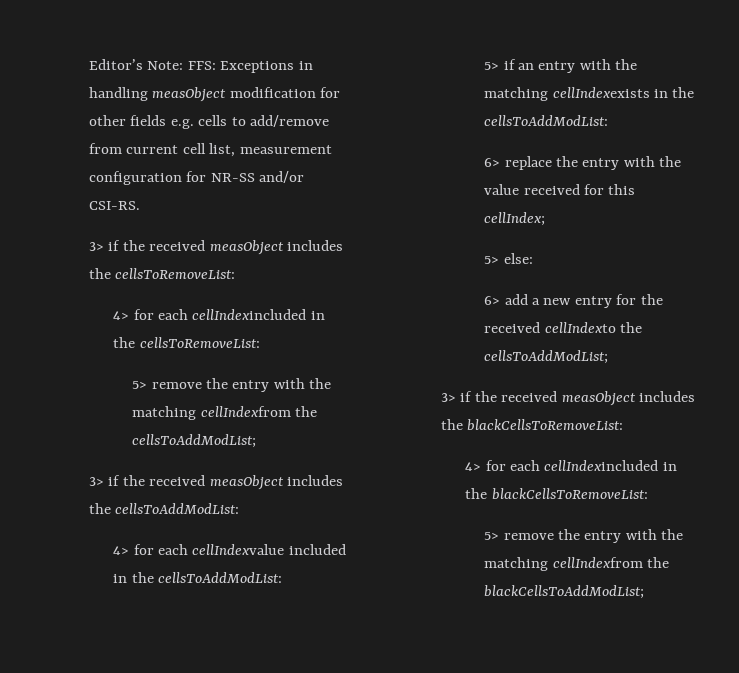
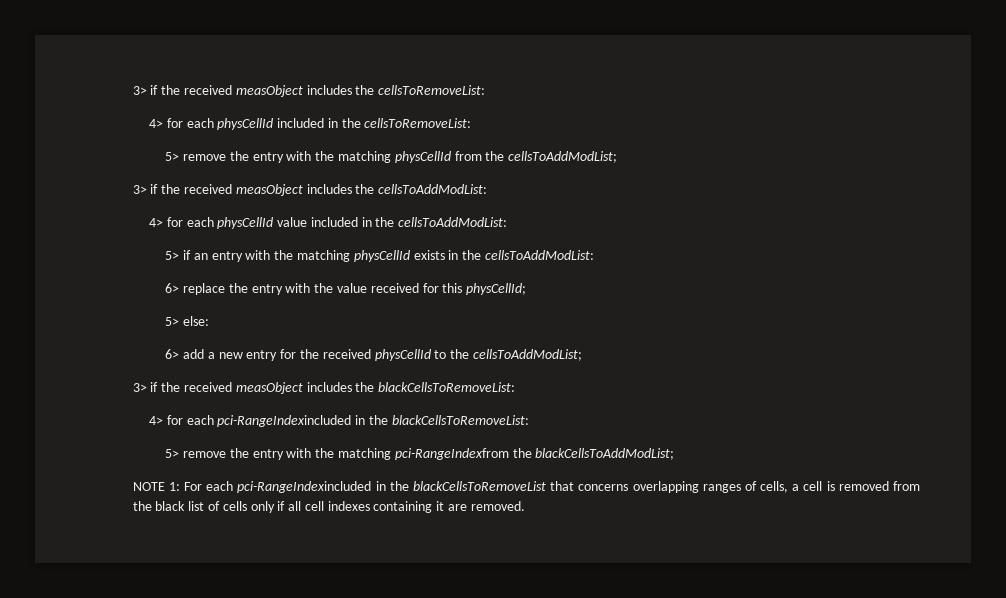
- Editor’s Note: FFS: Exceptions in handling measObject modification for other fields e.g. cells to add/remove from current cell list, measurement configuration for NR-SS and/or CSI-RS.
- 4> for each cellIndexincluded in the cellsToRemoveList:
+ 4> for each physCellId included in the cellsToRemoveList:
- 5> remove the entry with the matching cellIndexfrom the cellsToAddModList;
+ 5> remove the entry with the matching physCellId from the cellsToAddModList;
- 4> for each cellIndexvalue included in the cellsToAddModList:
+ 4> for each physCellId value included in the cellsToAddModList:
- 5> if an entry with the matching cellIndexexists in the cellsToAddModList:
+ 5> if an entry with the matching physCellId exists in the cellsToAddModList:
- 6> replace the entry with the value received for this cellIndex;
+ 6> replace the entry with the value received for this physCellId;
- 6> add a new entry for the received cellIndexto the cellsToAddModList;
+ 6> add a new entry for the received physCellId to the cellsToAddModList;
- 4> for each cellIndexincluded in the blackCellsToRemoveList:
+ 4> for each pci-RangeIndexincluded in the blackCellsToRemoveList:
- 5> remove the entry with the matching cellIndexfrom the blackCellsToAddModList;
+ 5> remove the entry with the matching pci-RangeIndexfrom the blackCellsToAddModList;
+ NOTE 1: For each pci-RangeIndexincluded in the blackCellsToRemoveList that concerns overlapping ranges of cells, a cell is removed from the black list of cells only if all cell indexes containing it are removed.

